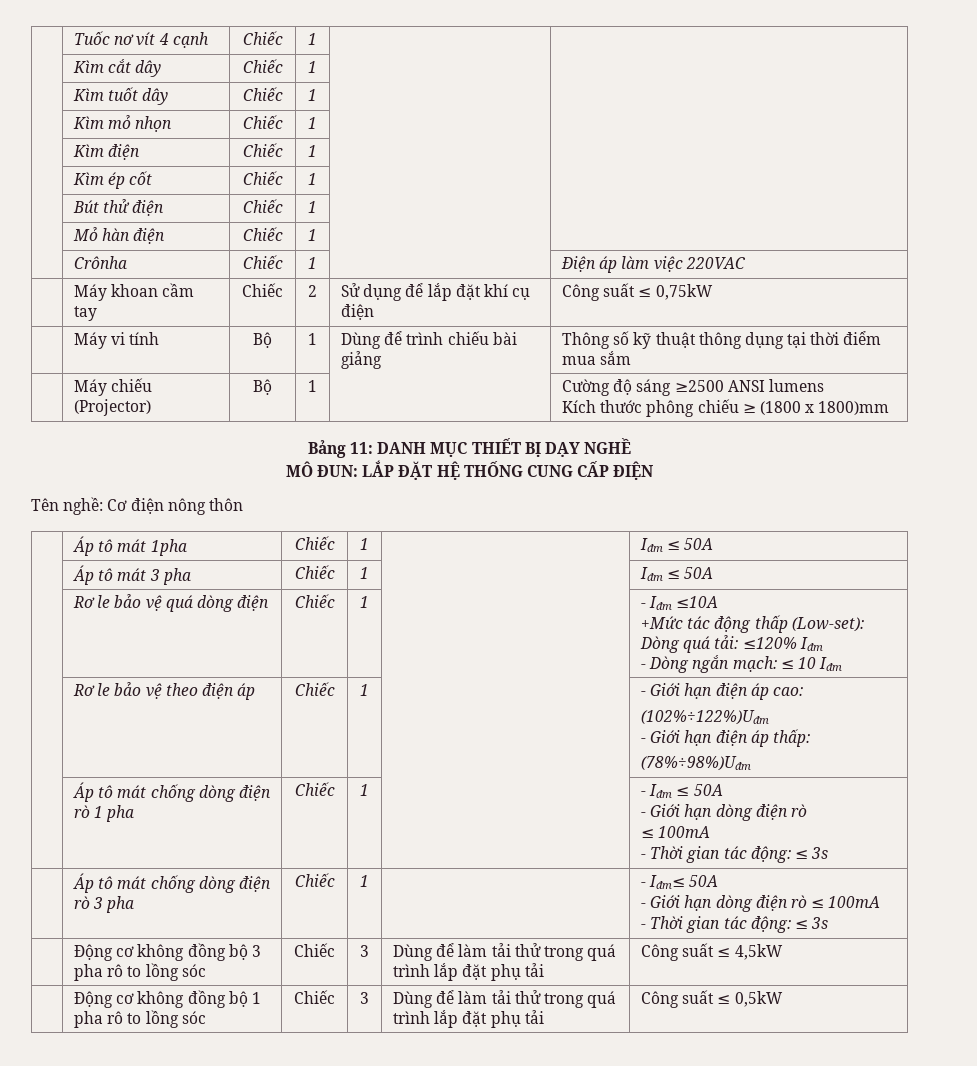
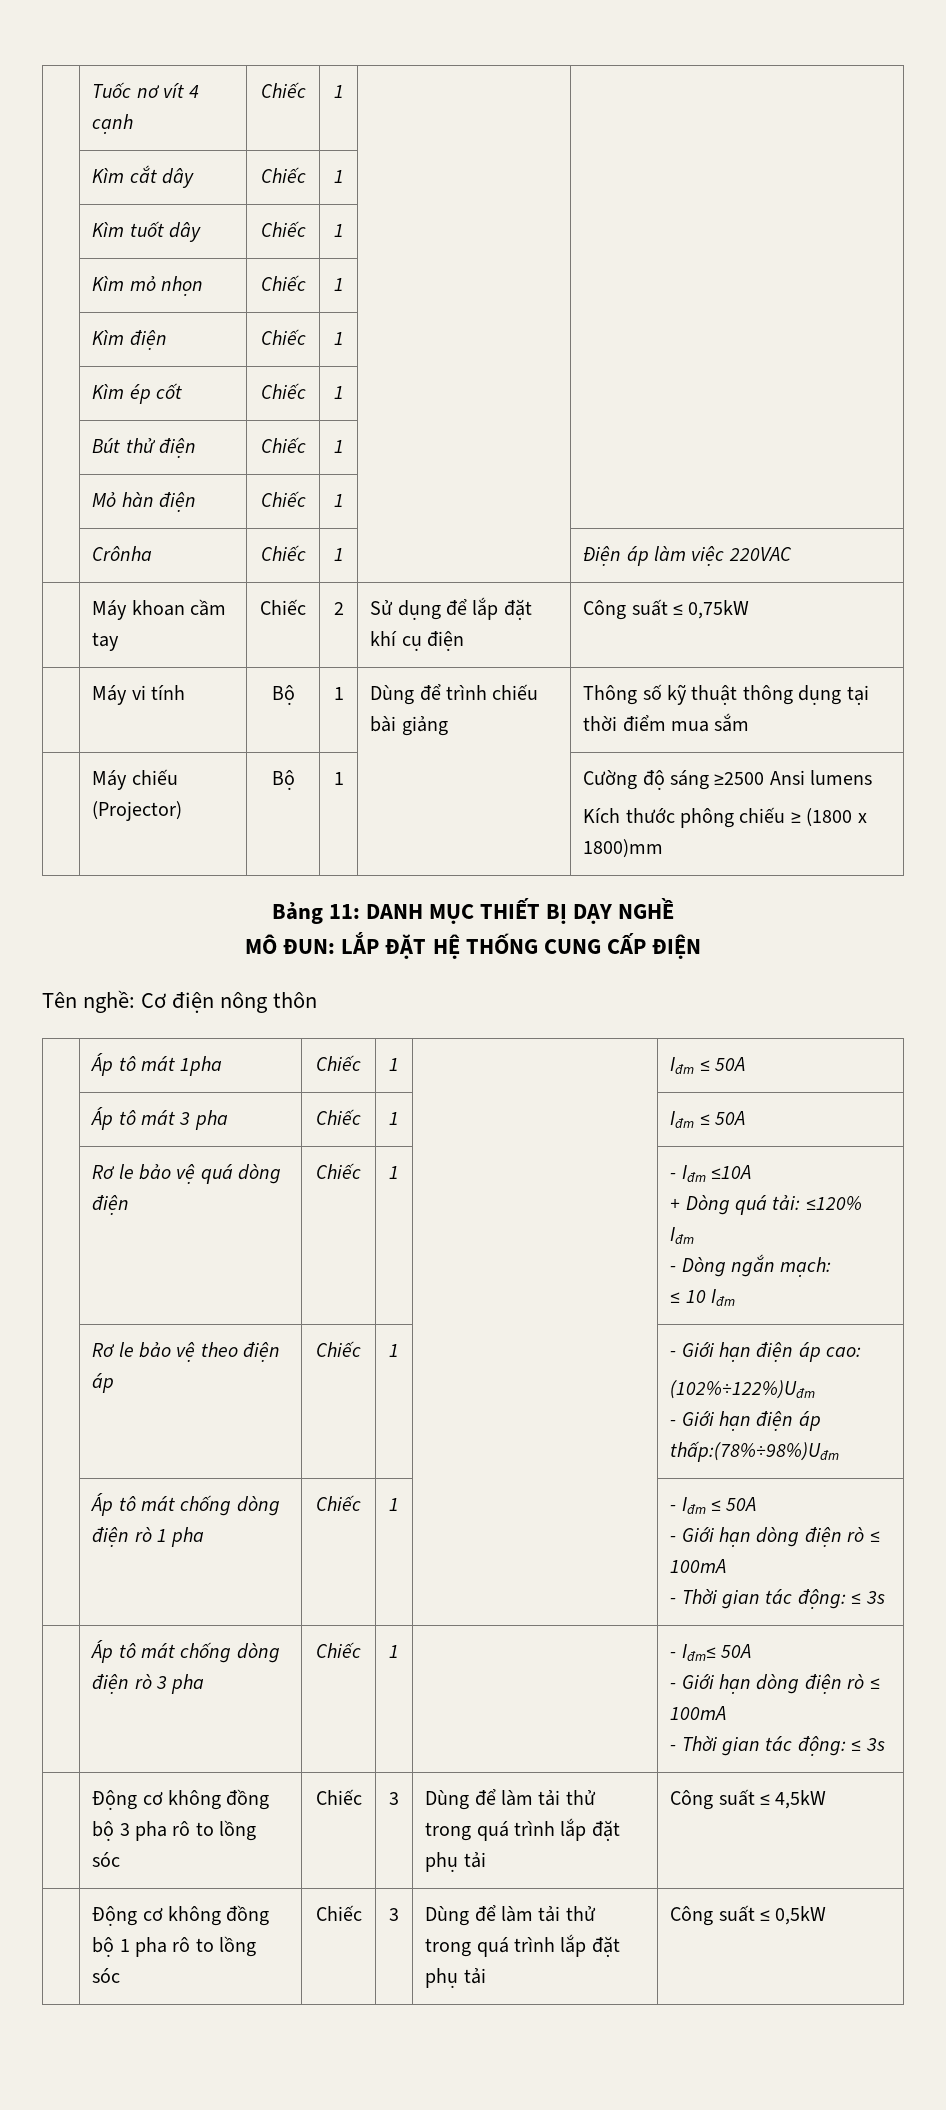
- | Máy chiếu (Projector) | Bộ | 1 | | Cường độ sáng ≥2500 ANSI lumens
+ | Máy chiếu (Projector) | Bộ | 1 | | Cường độ sáng ≥2500 Ansi lumens
  | Rơ le bảo vệ quá dòng điện | Chiếc | 1 | | - Iđm ≤10A
- +Mức tác động thấp (Low-set): Dòng quá tải: ≤120% Iđm
- - Dòng ngắn mạch: ≤ 10 Iđm
+ + Dòng quá tải: ≤120% Iđm
+ - Dòng ngắn mạch:
+ ≤ 10 Iđm
  | Rơ le bảo vệ theo điện áp | Chiếc | 1 | | - Giới hạn điện áp cao:
  (102%÷122%)Uđm
- - Giới hạn điện áp thấp:
- (78%÷98%)Uđm
+ - Giới hạn điện áp thấp:(78%÷98%)Uđm
  | Áp tô mát chống dòng điện rò 1 pha | Chiếc | 1 | | - Iđm ≤ 50A
- - Giới hạn dòng điện rò
- ≤ 100mA
+ - Giới hạn dòng điện rò ≤ 100mA

